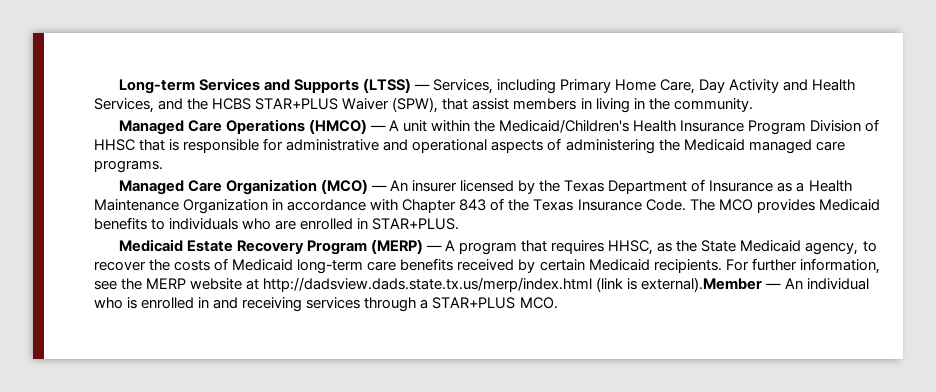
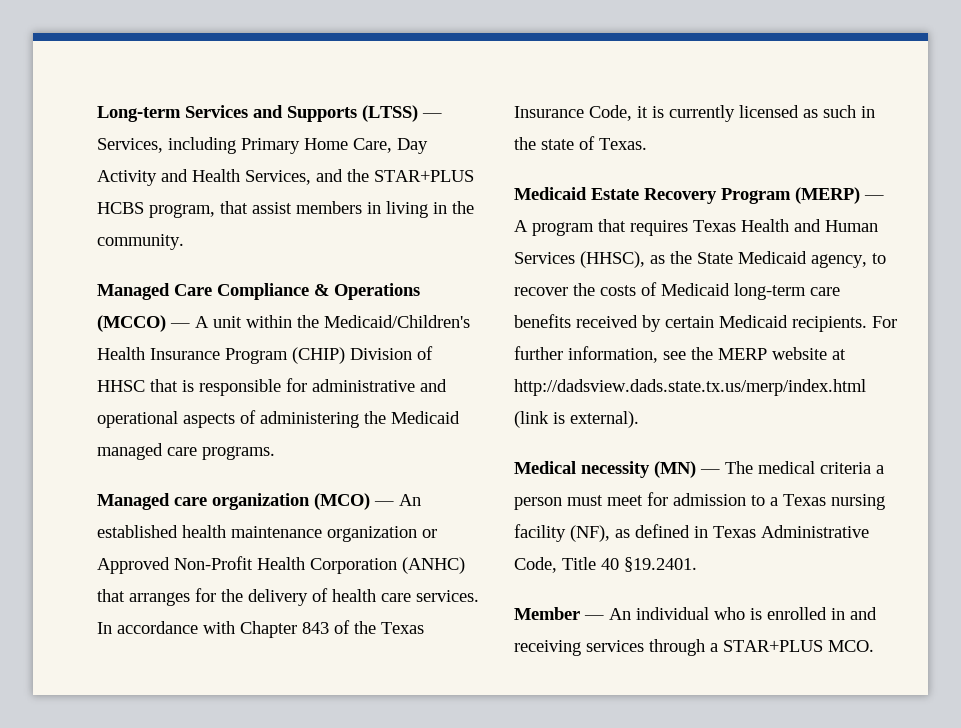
- Long-term Services and Supports (LTSS) — Services, including Primary Home Care, Day Activity and Health Services, and the HCBS STAR+PLUS Waiver (SPW), that assist members in living in the community.
+ Long-term Services and Supports (LTSS) — Services, including Primary Home Care, Day Activity and Health Services, and the STAR+PLUS HCBS program, that assist members in living in the community.
- Managed Care Operations (HMCO) — A unit within the Medicaid/Children's Health Insurance Program Division of HHSC that is responsible for administrative and operational aspects of administering the Medicaid managed care programs.
+ Managed Care Compliance & Operations (MCCO) — A unit within the Medicaid/Children's Health Insurance Program (CHIP) Division of HHSC that is responsible for administrative and operational aspects of administering the Medicaid managed care programs.
- Managed Care Organization (MCO) — An insurer licensed by the Texas Department of Insurance as a Health Maintenance Organization in accordance with Chapter 843 of the Texas Insurance Code. The MCO provides Medicaid benefits to individuals who are enrolled in STAR+PLUS.
+ Managed care organization (MCO) — An established health maintenance organization or Approved Non-Profit Health Corporation (ANHC) that arranges for the delivery of health care services. In accordance with Chapter 843 of the Texas Insurance Code, it is currently licensed as such in the state of Texas.
- Medicaid Estate Recovery Program (MERP) — A program that requires HHSC, as the State Medicaid agency, to recover the costs of Medicaid long-term care benefits received by certain Medicaid recipients.
+ Medicaid Estate Recovery Program (MERP) — A program that requires Texas Health and Human Services (HHSC), as the State Medicaid agency, to recover the costs of Medicaid long-term care benefits received by certain Medicaid recipients.
- For further information, see the MERP website at http://dadsview.dads.state.tx.us/merp/index.html (link is external).Member — An individual who is enrolled in and receiving services through a STAR+PLUS MCO.
+ For further information, see the MERP website at http://dadsview.dads.state.tx.us/merp/index.html (link is external).
+ Medical necessity (MN) — The medical criteria a person must meet for admission to a Texas nursing facility (NF), as defined in Texas Administrative Code, Title 40 §19.2401.
+ Member — An individual who is enrolled in and receiving services through a STAR+PLUS MCO.

